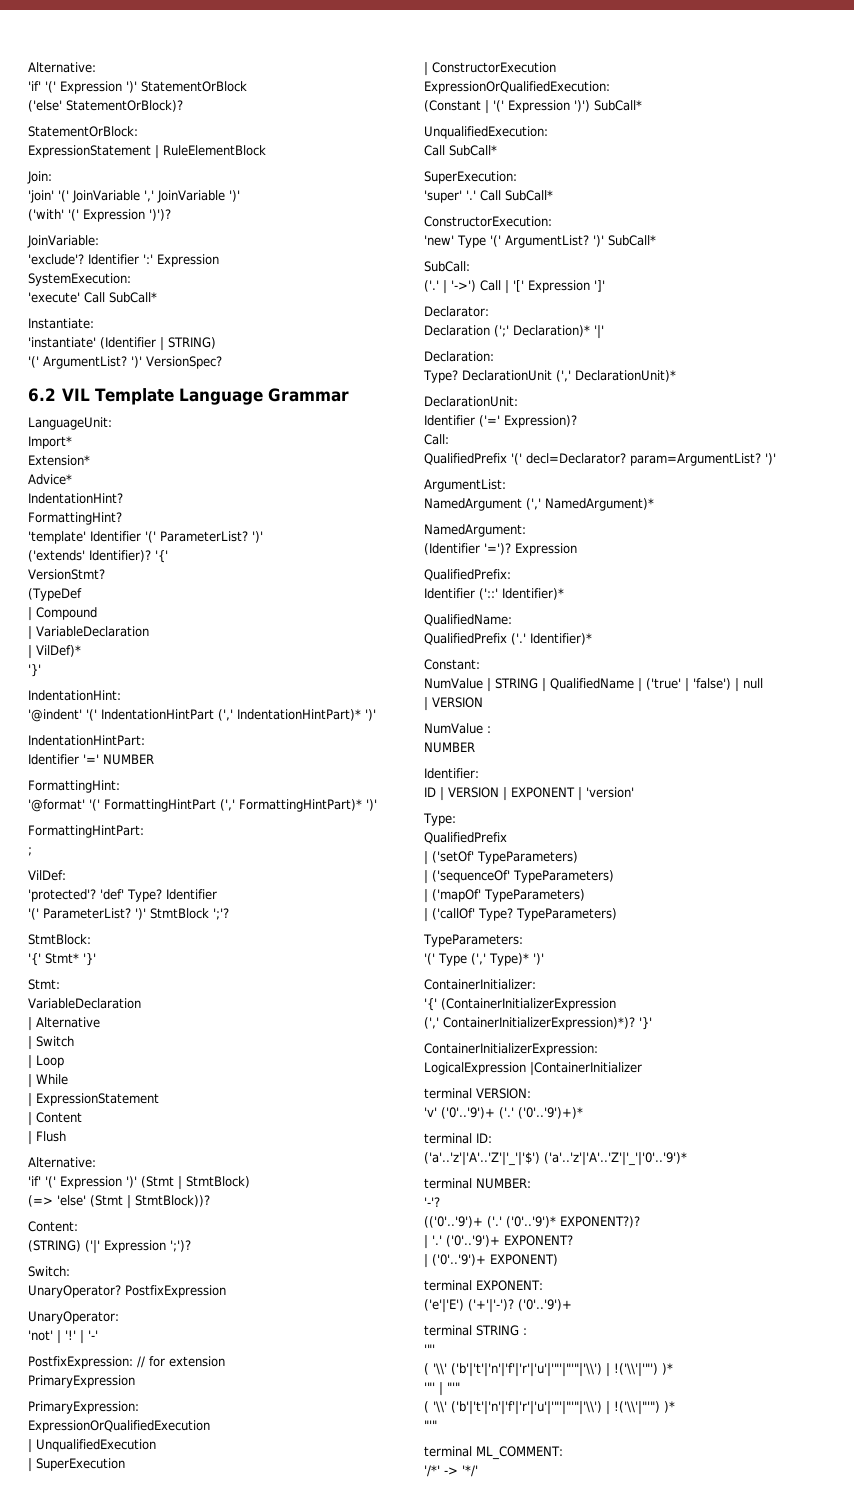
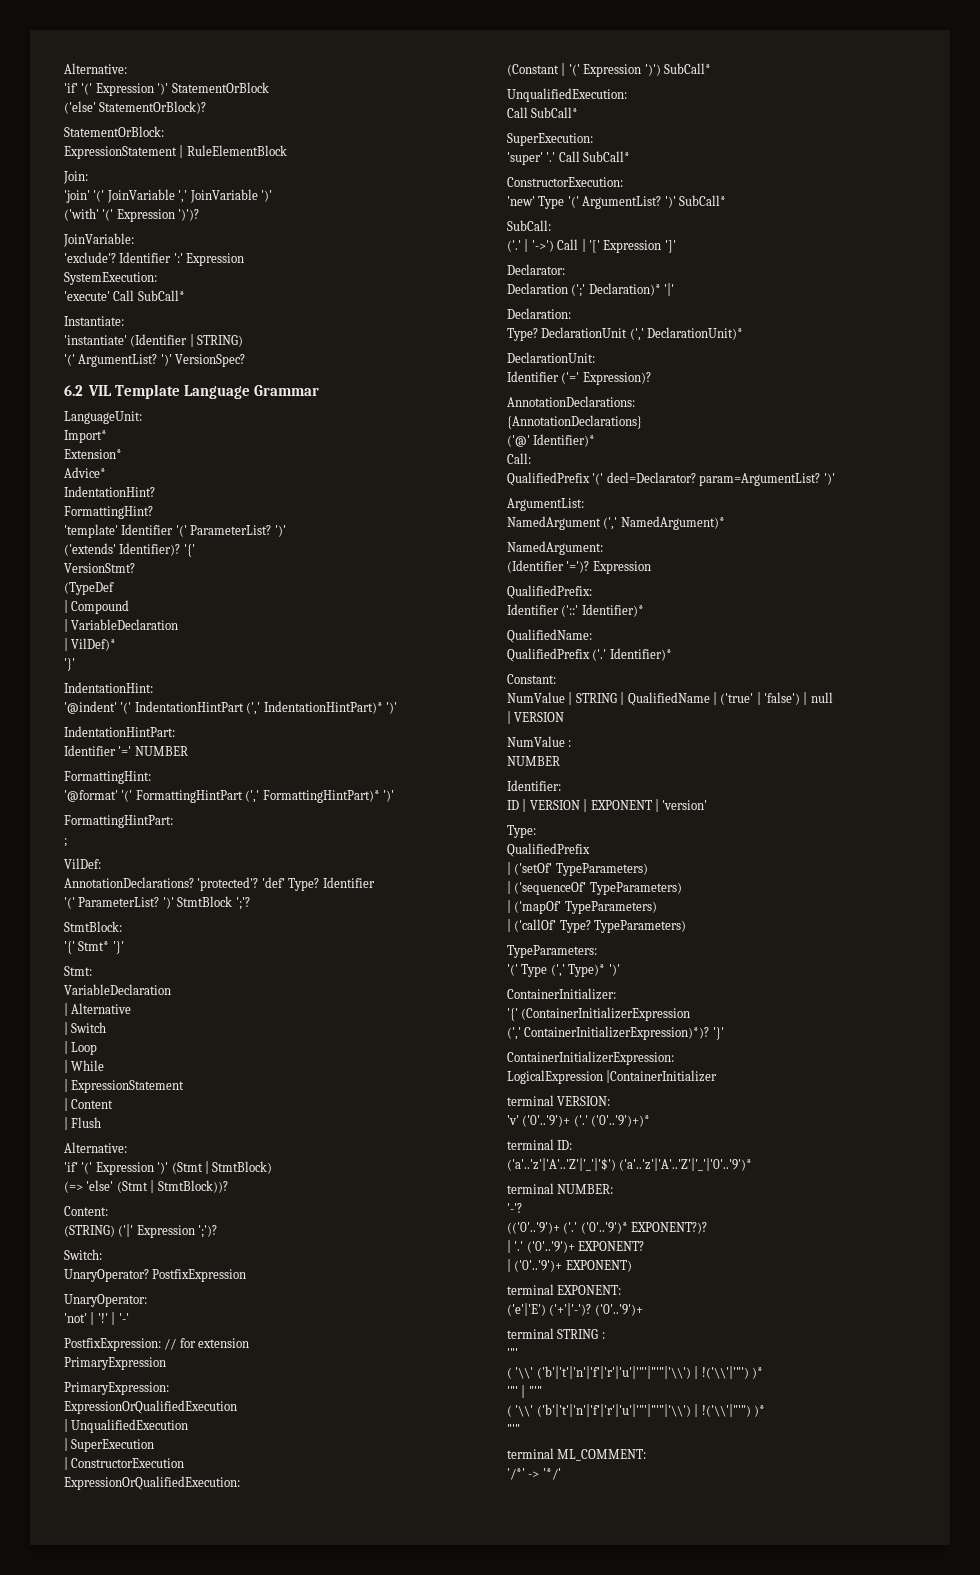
+ AnnotationDeclarations?
+ AnnotationDeclarations:
+ {AnnotationDeclarations}
+ ('@' Identifier)*

